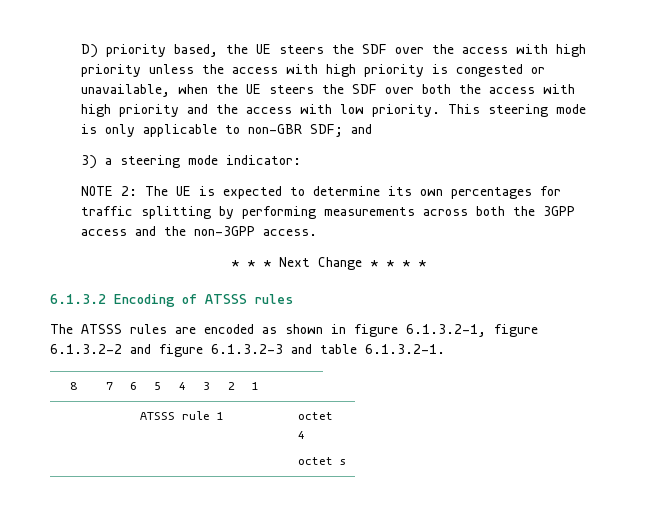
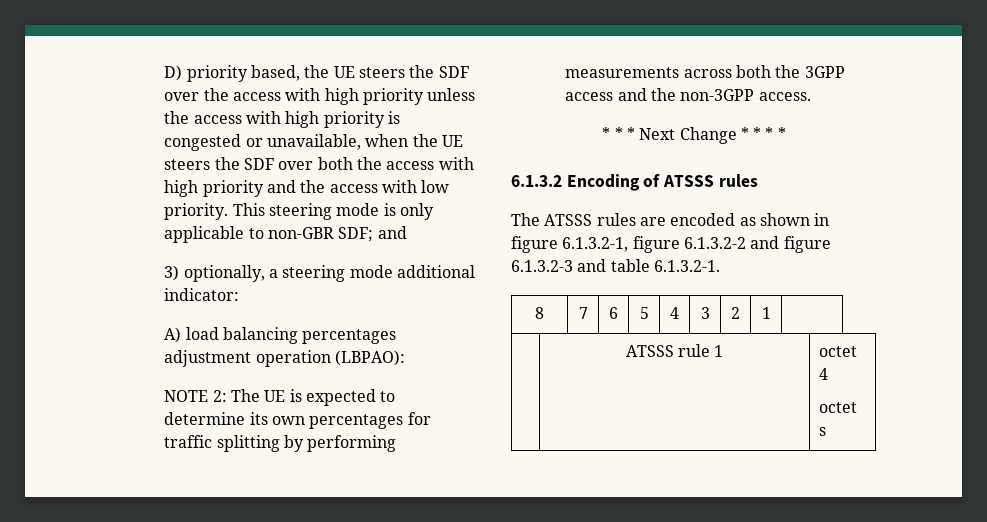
- 3) a steering mode indicator:
+ 3) optionally, a steering mode additional indicator:
+ A) load balancing percentages adjustment operation (LBPAO):

